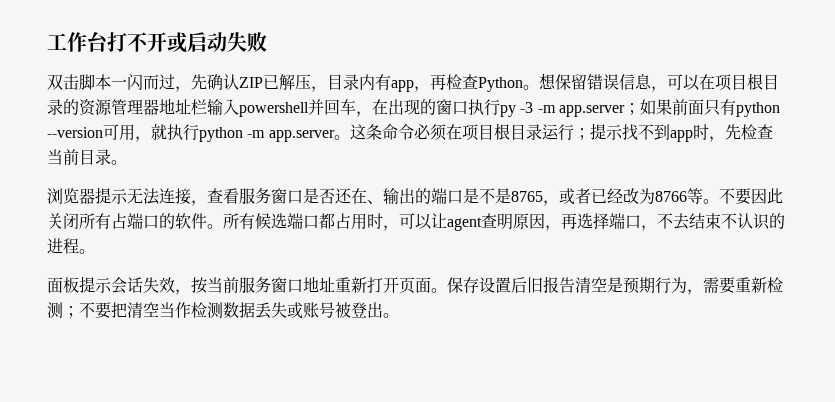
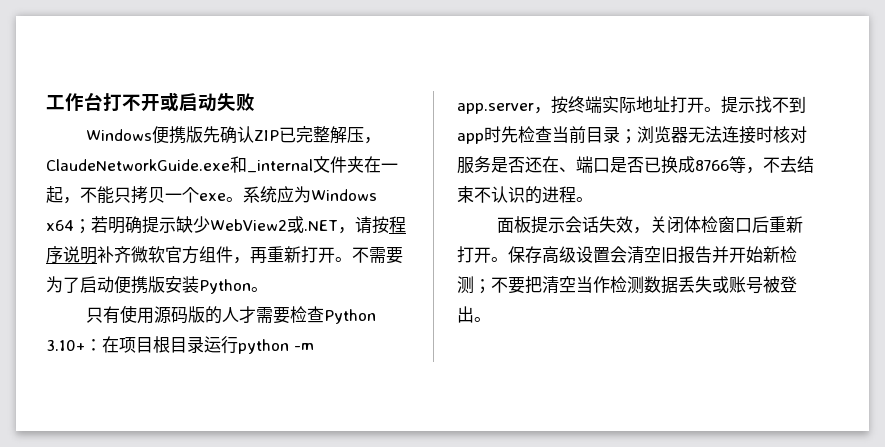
- 双击脚本一闪而过，先确认ZIP已解压，目录内有app，再检查Python。想保留错误信息，可以在项目根目录的资源管理器地址栏输入powershell并回车，在出现的窗口执行py -3 -m app.server；如果前面只有python --version可用，就执行python -m app.server。这条命令必须在项目根目录运行；提示找不到app时，先检查当前目录。
- 浏览器提示无法连接，查看服务窗口是否还在、输出的端口是不是8765，或者已经改为8766等。不要因此关闭所有占端口的软件。所有候选端口都占用时，可以让agent查明原因，再选择端口，不去结束不认识的进程。
+ Windows便携版先确认ZIP已完整解压，ClaudeNetworkGuide.exe和_internal文件夹在一起，不能只拷贝一个exe。系统应为Windows x64；若明确提示缺少WebView2或.NET，请按程序说明补齐微软官方组件，再重新打开。不需要为了启动便携版安装Python。
+ 只有使用源码版的人才需要检查Python 3.10+：在项目根目录运行python -m app.server，按终端实际地址打开。提示找不到app时先检查当前目录；浏览器无法连接时核对服务是否还在、端口是否已换成8766等，不去结束不认识的进程。
- 面板提示会话失效，按当前服务窗口地址重新打开页面。保存设置后旧报告清空是预期行为，需要重新检测；不要把清空当作检测数据丢失或账号被登出。
+ 面板提示会话失效，关闭体检窗口后重新打开。保存高级设置会清空旧报告并开始新检测；不要把清空当作检测数据丢失或账号被登出。

